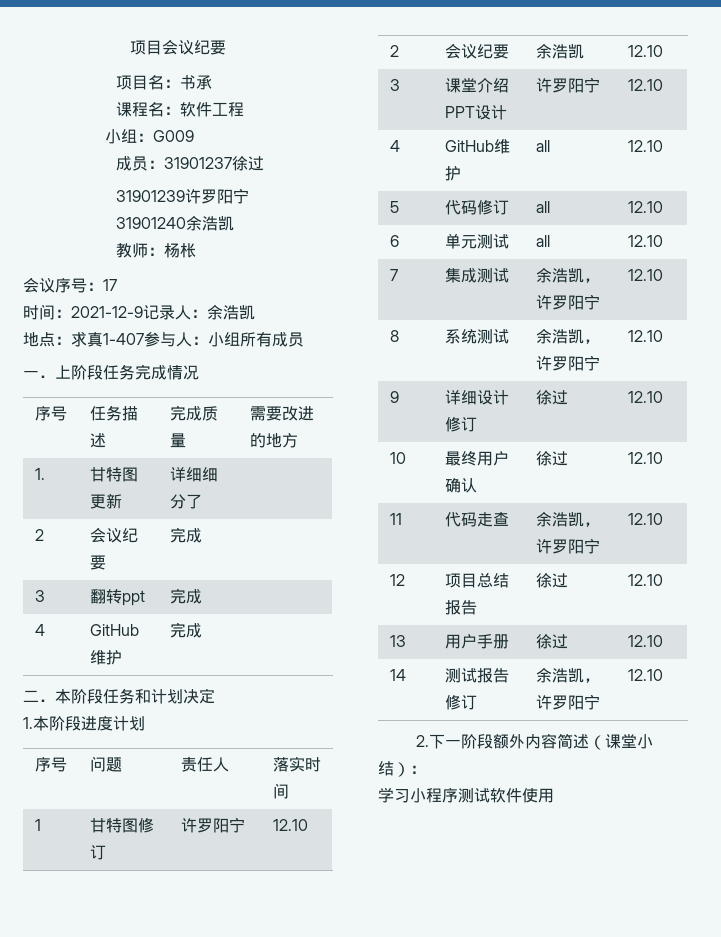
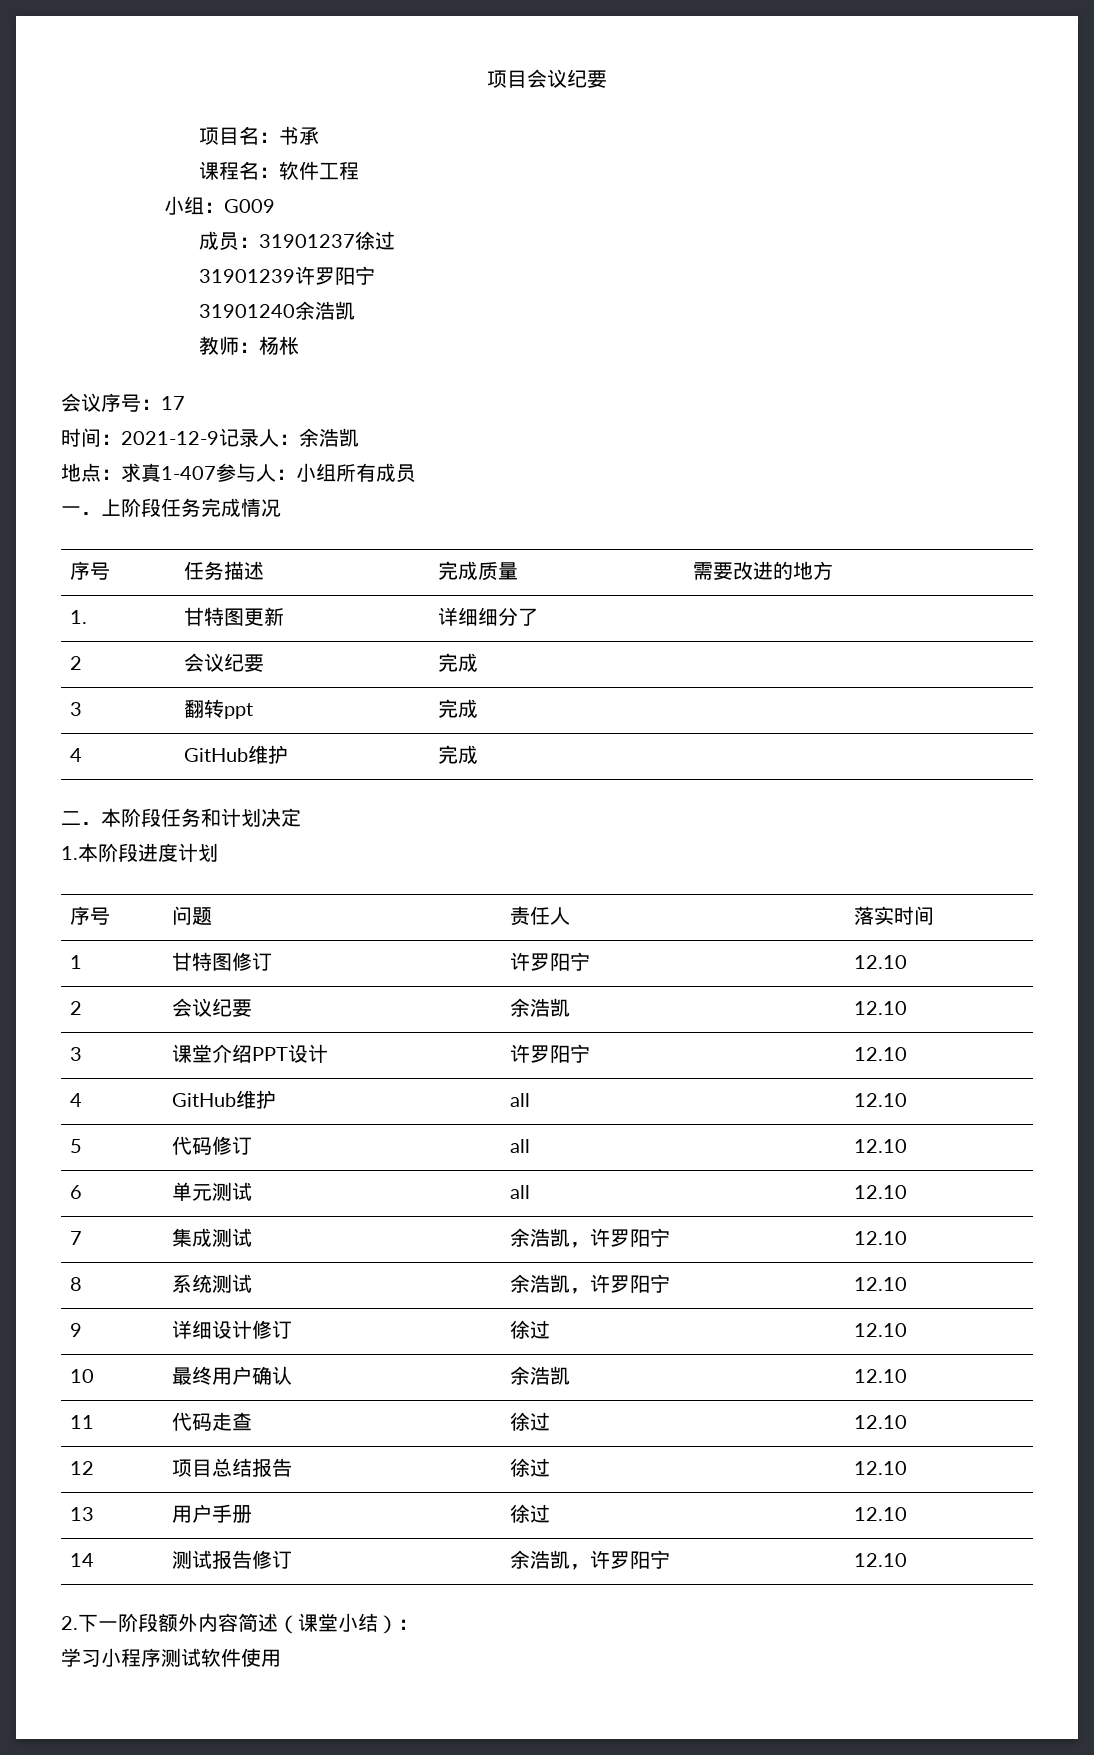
- 10 | 最终用户确认 | 徐过 | 12.10
+ 10 | 最终用户确认 | 余浩凯 | 12.10
- 11 | 代码走查 | 余浩凯，许罗阳宁 | 12.10
+ 11 | 代码走查 | 徐过 | 12.10

